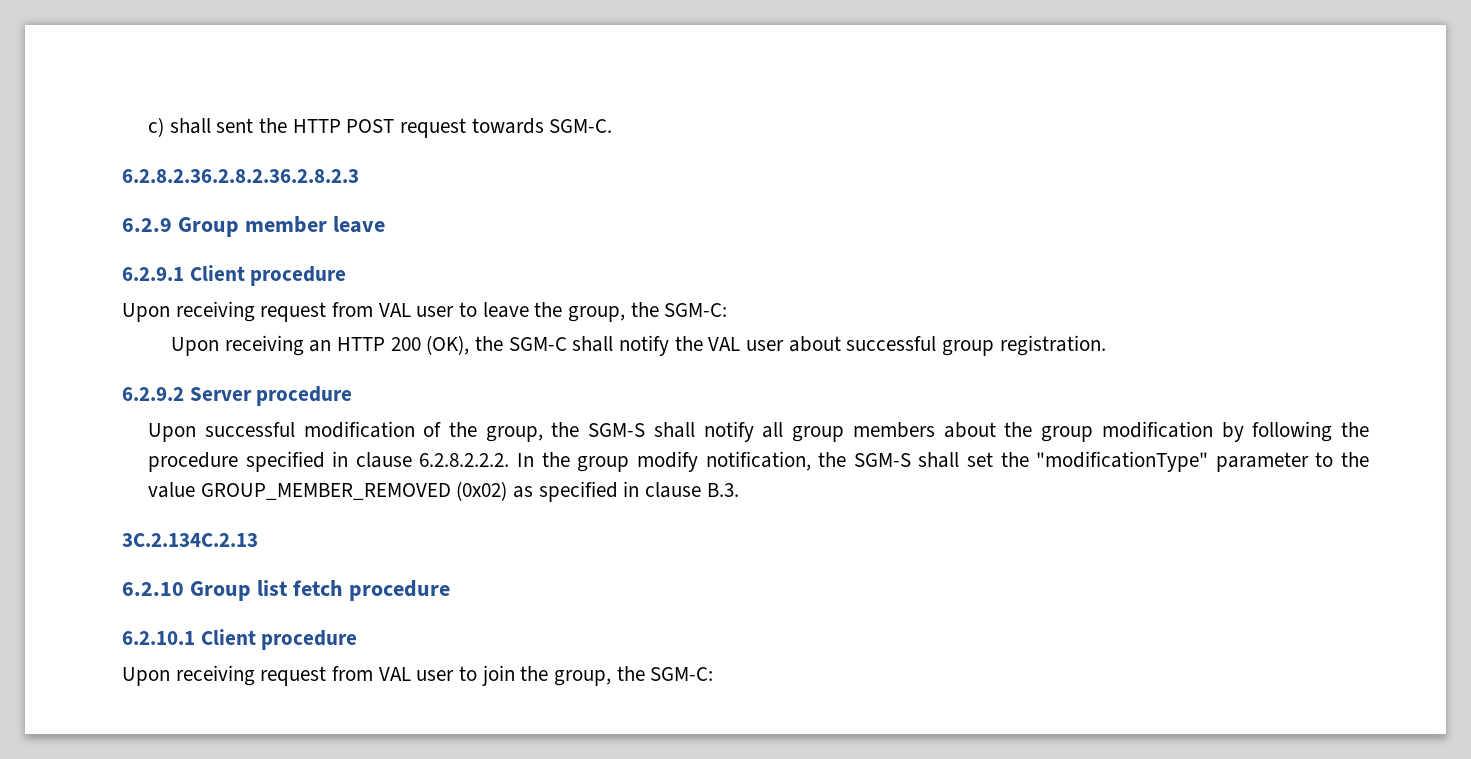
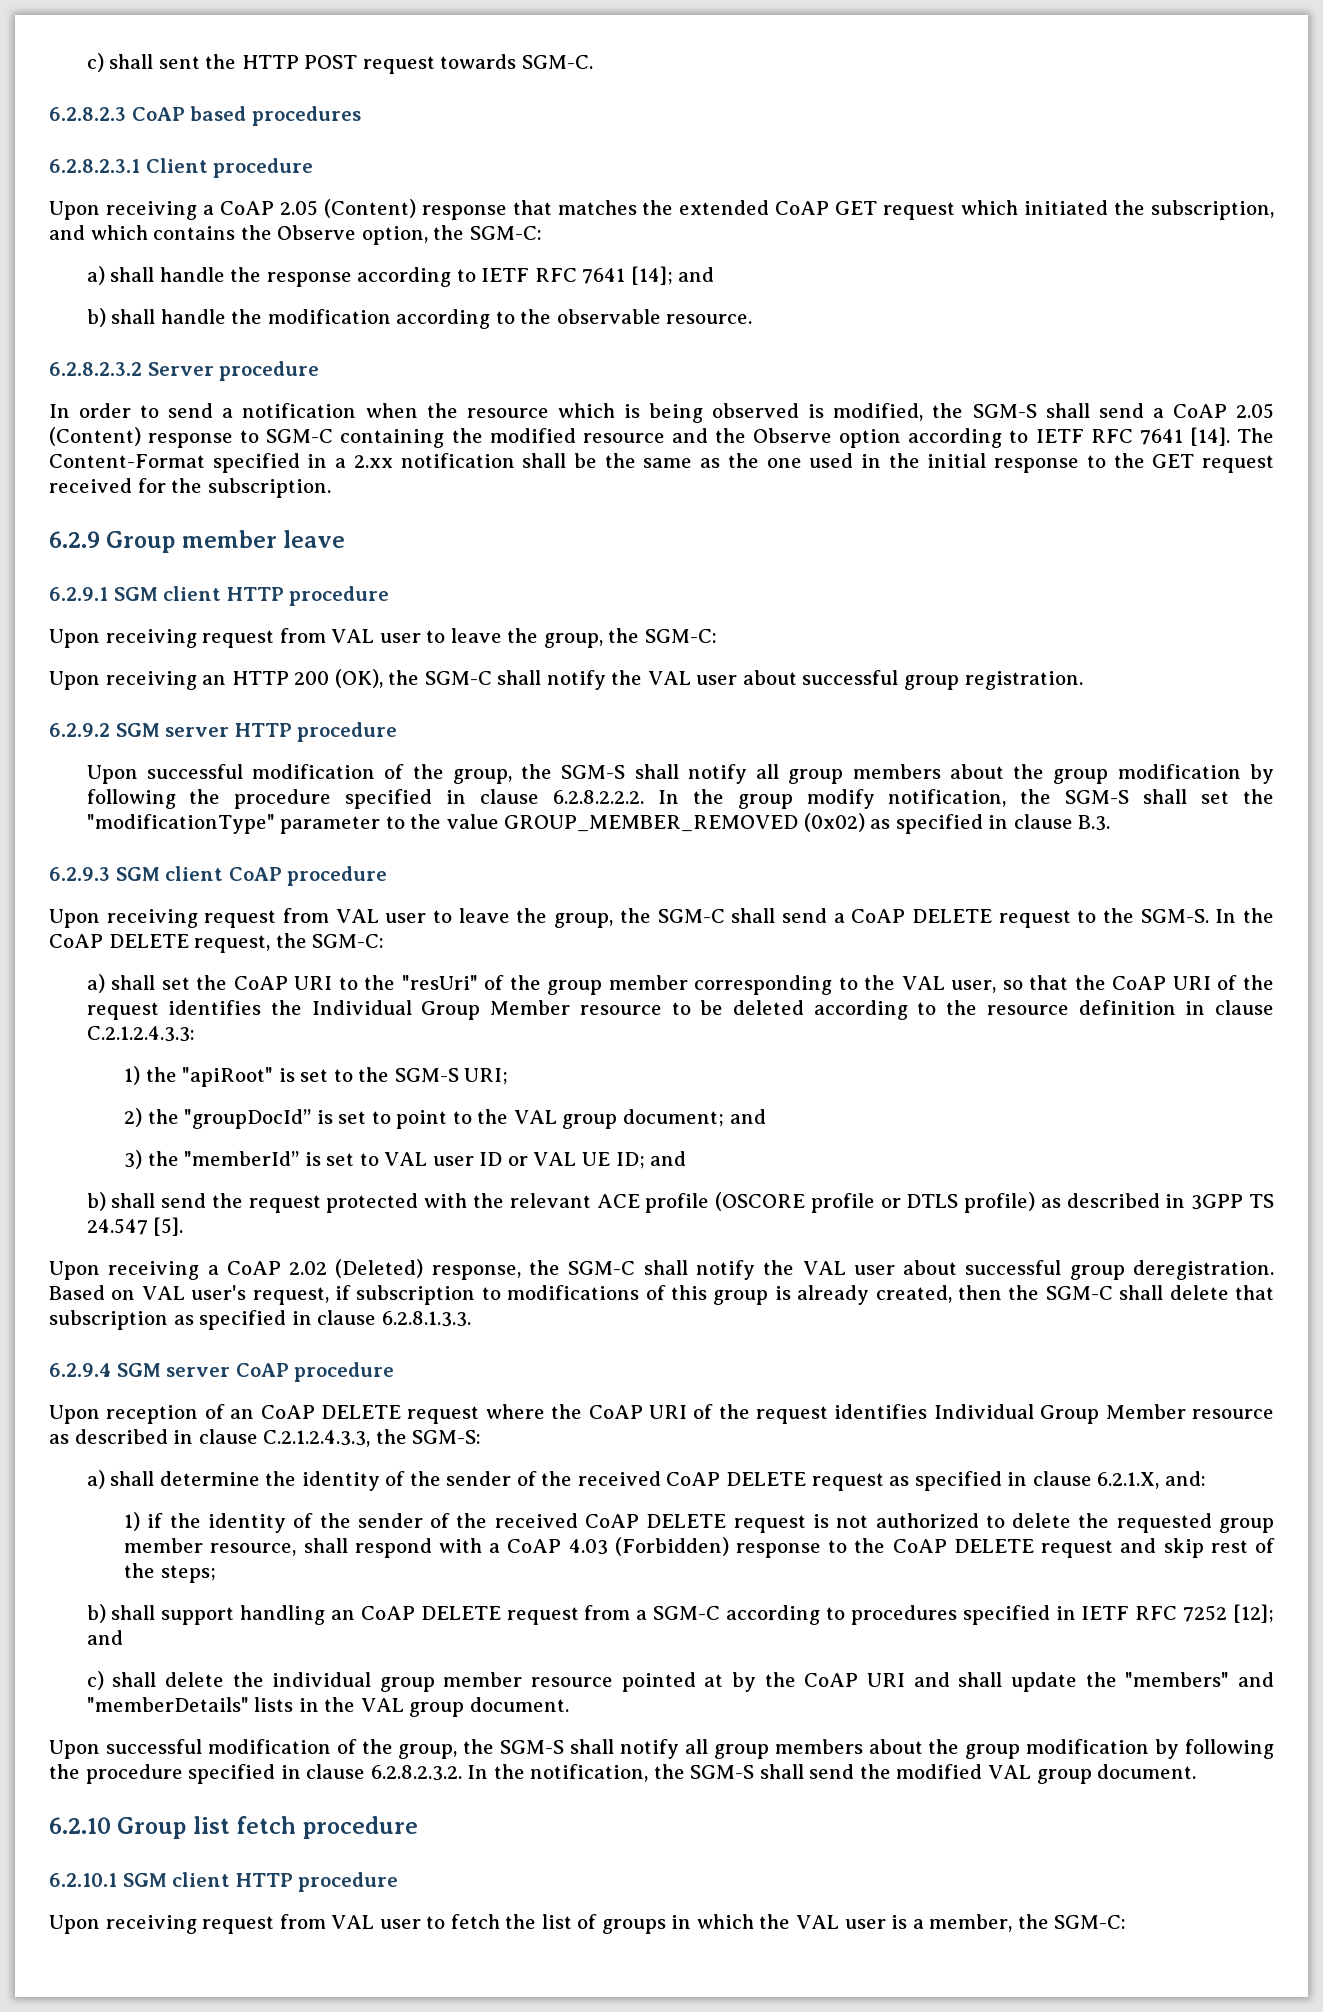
- 6.2.8.2.36.2.8.2.36.2.8.2.3
+ 6.2.8.2.3 CoAP based procedures
+ 6.2.8.2.3.1 Client procedure
+ Upon receiving a CoAP 2.05 (Content) response that matches the extended CoAP GET request which initiated the subscription, and which contains the Observe option, the SGM-C:
+ a) shall handle the response according to IETF RFC 7641 [14]; and
+ b) shall handle the modification according to the observable resource.
+ 6.2.8.2.3.2 Server procedure
+ In order to send a notification when the resource which is being observed is modified, the SGM-S shall send a CoAP 2.05 (Content) response to SGM-C containing the modified resource and the Observe option according to IETF RFC 7641 [14]. The Content-Format specified in a 2.xx notification shall be the same as the one used in the initial response to the GET request received for the subscription.
- 6.2.9.1 Client procedure
+ 6.2.9.1 SGM client HTTP procedure
- 6.2.9.2 Server procedure
+ 6.2.9.2 SGM server HTTP procedure
- 3C.2.134C.2.13
+ 6.2.9.3 SGM client CoAP procedure
+ Upon receiving request from VAL user to leave the group, the SGM-C shall send a CoAP DELETE request to the SGM-S. In the CoAP DELETE request, the SGM-C:
+ a) shall set the CoAP URI to the "resUri" of the group member corresponding to the VAL user, so that the CoAP URI of the request identifies the Individual Group Member resource to be deleted according to the resource definition in clause C.2.1.2.4.3.3:
+ 1) the "apiRoot" is set to the SGM-S URI;
+ 2) the "groupDocId” is set to point to the VAL group document; and
+ 3) the "memberId” is set to VAL user ID or VAL UE ID; and
+ b) shall send the request protected with the relevant ACE profile (OSCORE profile or DTLS profile) as described in 3GPP TS 24.547 [5].
+ Upon receiving a CoAP 2.02 (Deleted) response, the SGM-C shall notify the VAL user about successful group deregistration. Based on VAL user's request, if subscription to modifications of this group is already created, then the SGM-C shall delete that subscription as specified in clause 6.2.8.1.3.3.
+ 6.2.9.4 SGM server CoAP procedure
+ Upon reception of an CoAP DELETE request where the CoAP URI of the request identifies Individual Group Member resource as described in clause C.2.1.2.4.3.3, the SGM-S:
+ a) shall determine the identity of the sender of the received CoAP DELETE request as specified in clause 6.2.1.X, and:
+ 1) if the identity of the sender of the received CoAP DELETE request is not authorized to delete the requested group member resource, shall respond with a CoAP 4.03 (Forbidden) response to the CoAP DELETE request and skip rest of the steps;
+ b) shall support handling an CoAP DELETE request from a SGM-C according to procedures specified in IETF RFC 7252 [12]; and
+ c) shall delete the individual group member resource pointed at by the CoAP URI and shall update the "members" and "memberDetails" lists in the VAL group document.
+ Upon successful modification of the group, the SGM-S shall notify all group members about the group modification by following the procedure specified in clause 6.2.8.2.3.2. In the notification, the SGM-S shall send the modified VAL group document.
  6.2.10 Group list fetch procedure
- 6.2.10.1 Client procedure
- Upon receiving request from VAL user to join the group, the SGM-C:
+ 6.2.10.1 SGM client HTTP procedure
+ Upon receiving request from VAL user to fetch the list of groups in which the VAL user is a member, the SGM-C:

